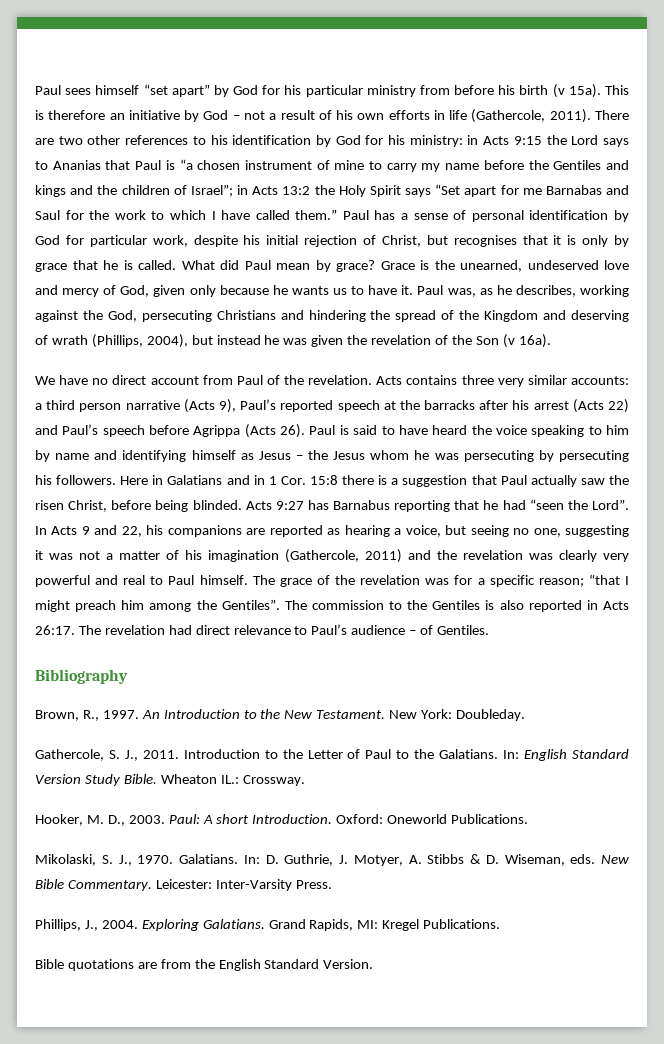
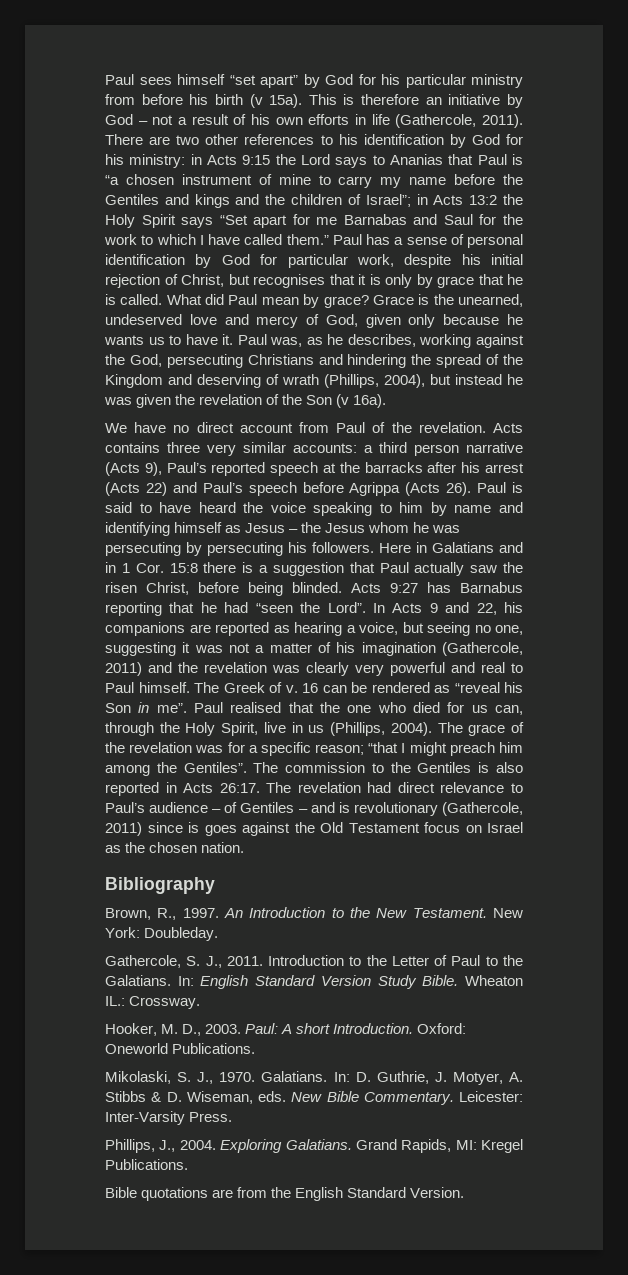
- The grace of the revelation was for a specific reason; “that I might preach him among the Gentiles”.
+ The Greek of v. 16 can be rendered as “reveal his Son in me”. Paul realised that the one who died for us can, through the Holy Spirit, live in us (Phillips, 2004). The grace of the revelation was for a specific reason; “that I might preach him among the Gentiles”.
- The revelation had direct relevance to Paul’s audience – of Gentiles.
+ The revelation had direct relevance to Paul’s audience – of Gentiles – and is revolutionary (Gathercole, 2011) since is goes against the Old Testament focus on Israel as the chosen nation.

